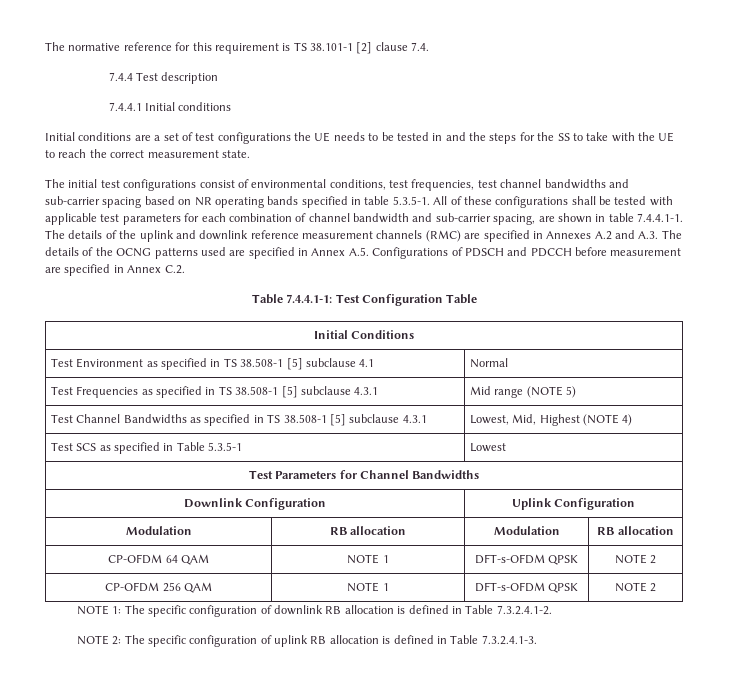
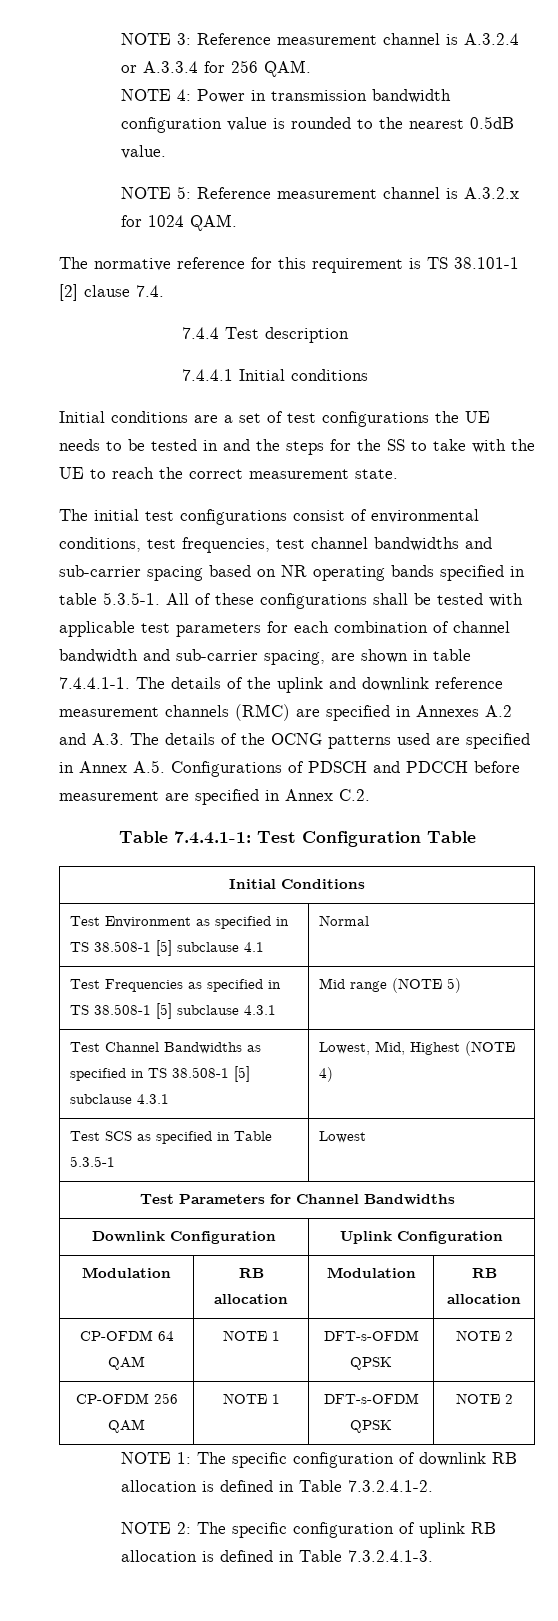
+ NOTE 3: Reference measurement channel is A.3.2.4 or A.3.3.4 for 256 QAM.
+ NOTE 4: Power in transmission bandwidth configuration value is rounded to the nearest 0.5dB value.
+ NOTE 5: Reference measurement channel is A.3.2.x for 1024 QAM.

